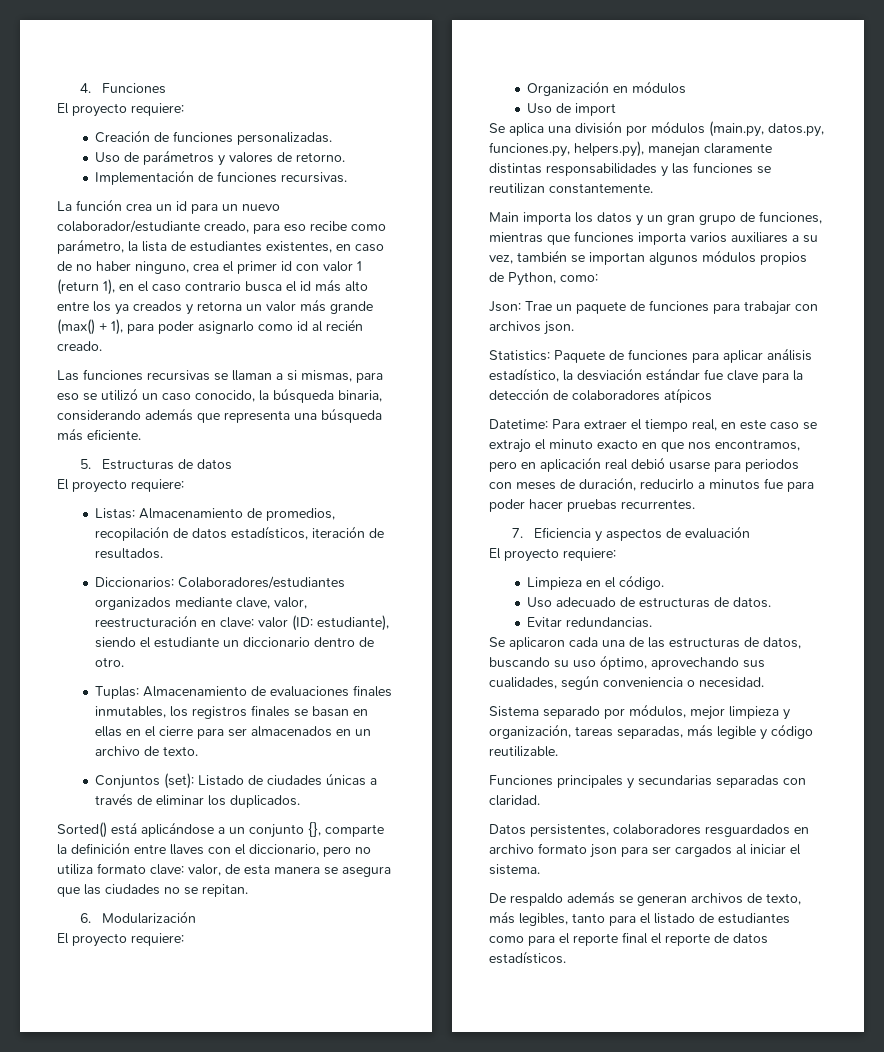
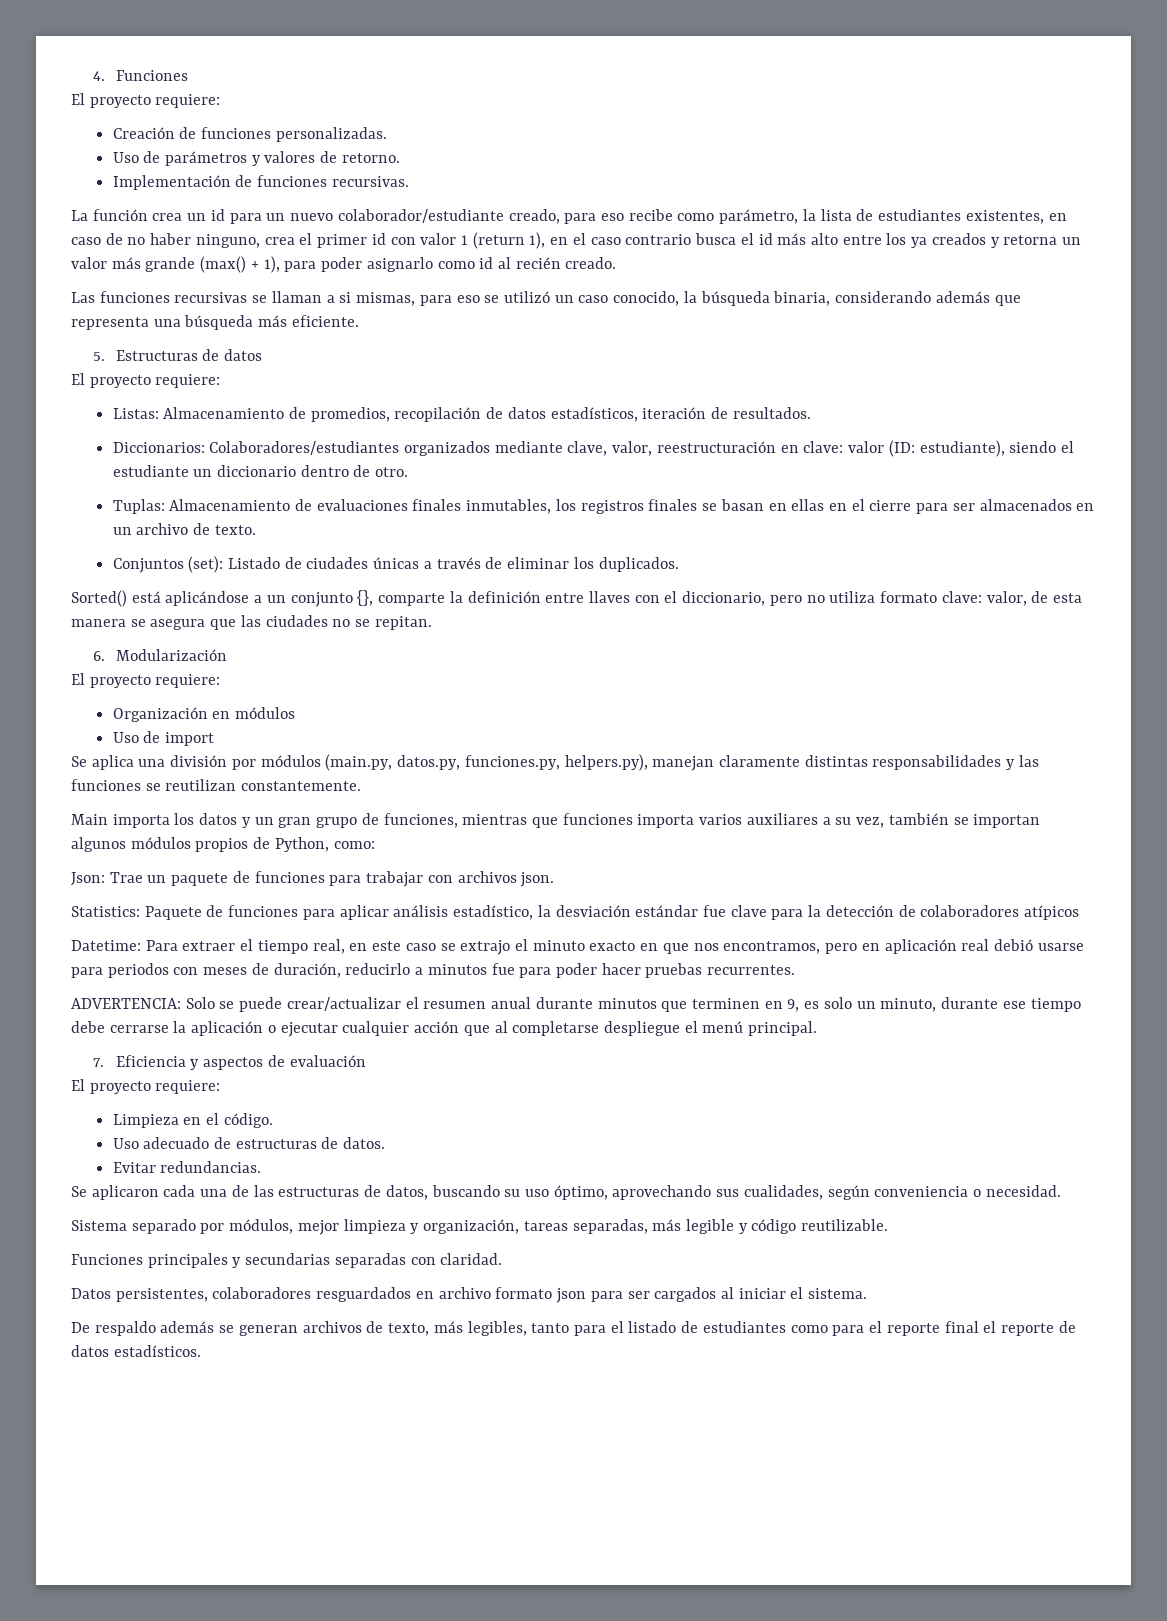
+ ADVERTENCIA: Solo se puede crear/actualizar el resumen anual durante minutos que terminen en 9, es solo un minuto, durante ese tiempo debe cerrarse la aplicación o ejecutar cualquier acción que al completarse despliegue el menú principal.

